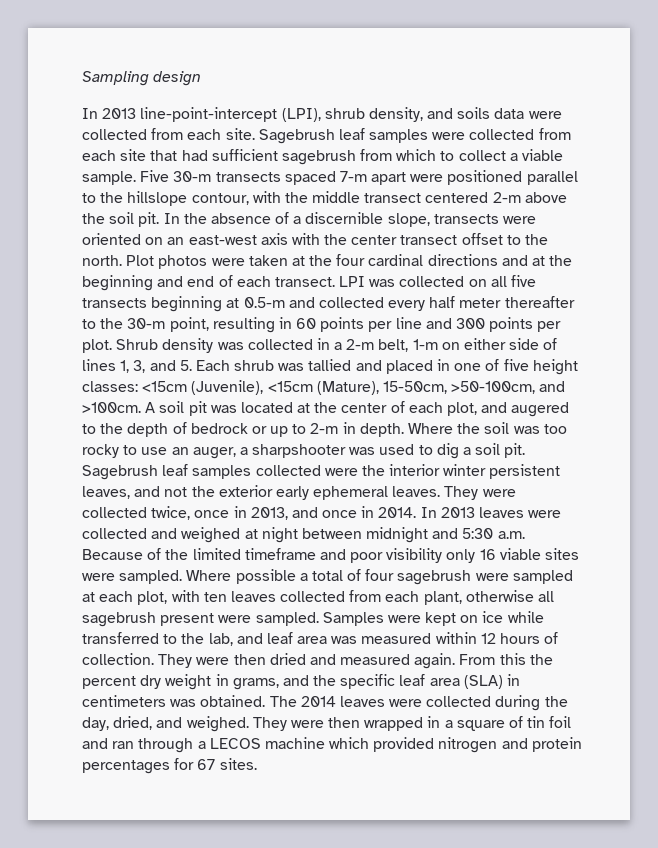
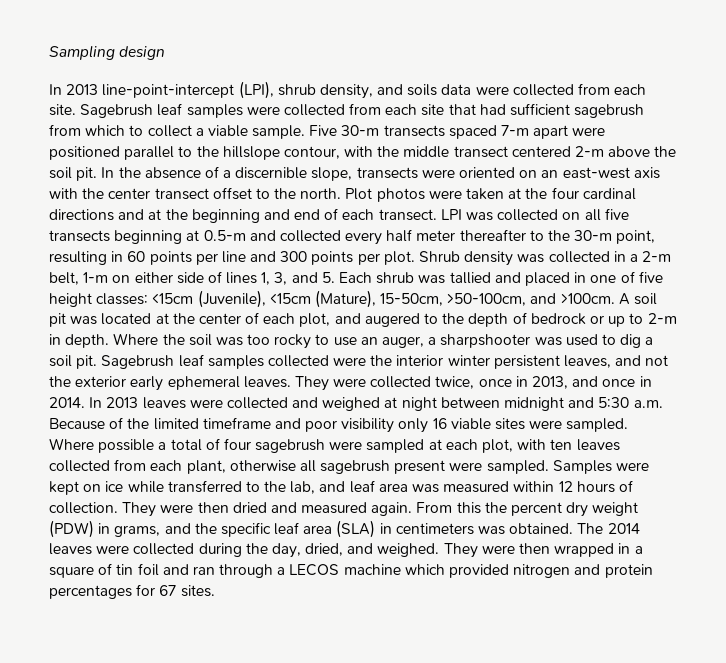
- From this the percent dry weight in grams, and the specific leaf area (SLA) in centimeters was obtained.
+ From this the percent dry weight (PDW) in grams, and the specific leaf area (SLA) in centimeters was obtained.

